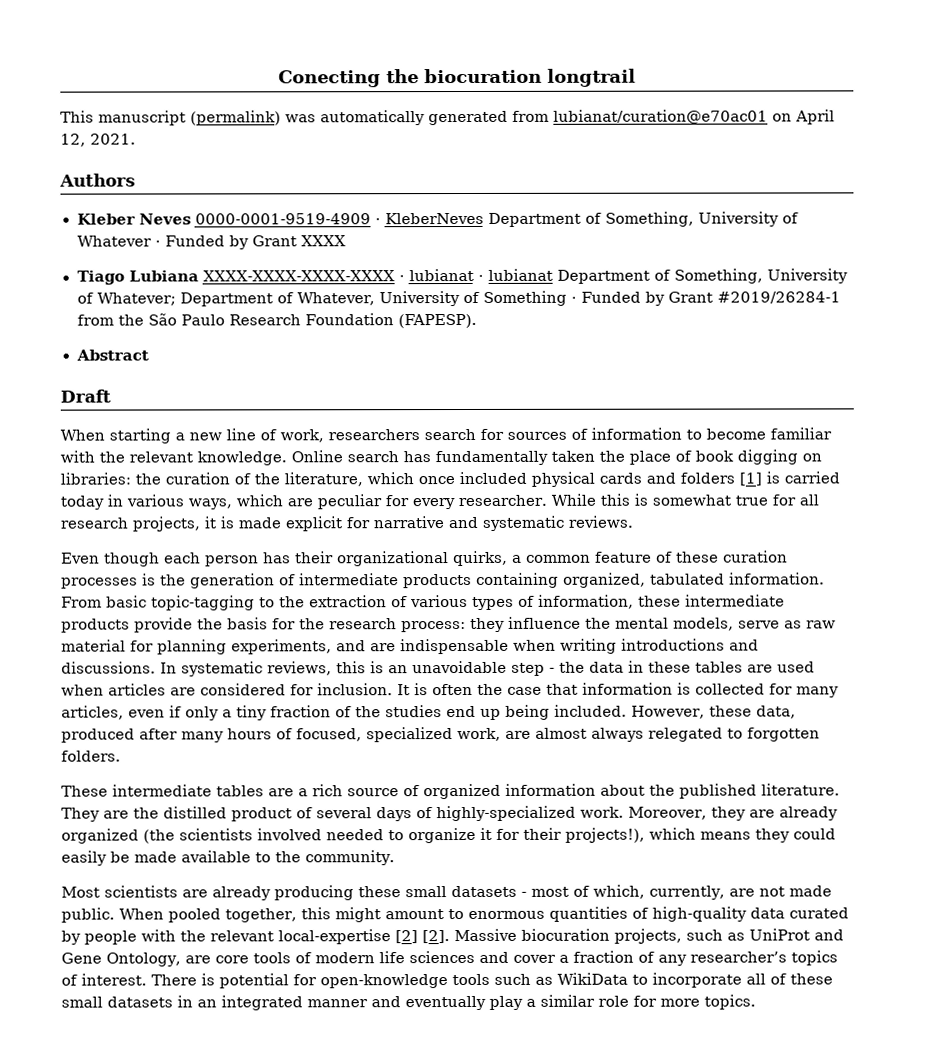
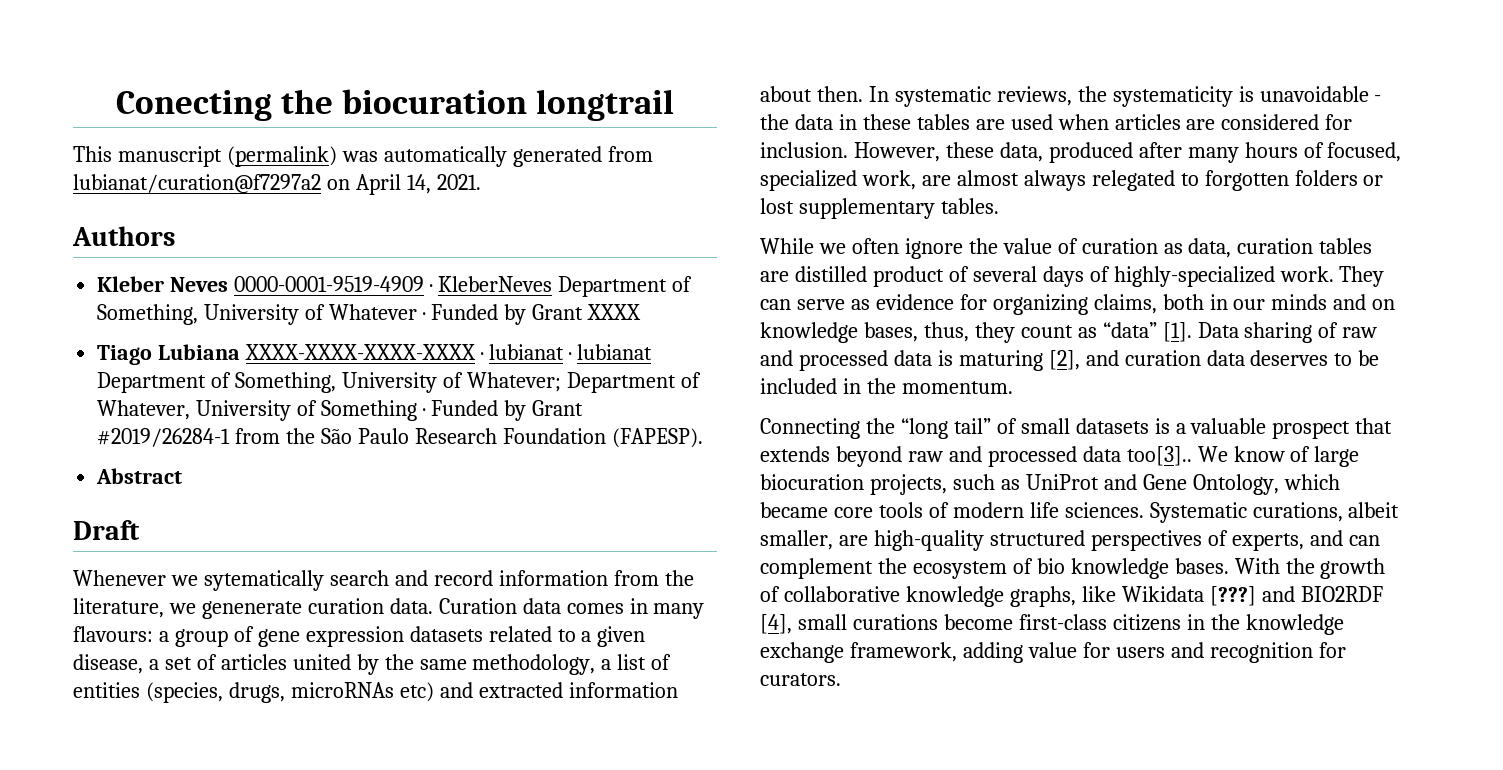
- This manuscript (permalink) was automatically generated from lubianat/curation@e70ac01 on April 12, 2021.
+ This manuscript (permalink) was automatically generated from lubianat/curation@f7297a2 on April 14, 2021.
- When starting a new line of work, researchers search for sources of information to become familiar with the relevant knowledge. Online search has fundamentally taken the place of book digging on libraries: the curation of the literature, which once included physical cards and folders [1] is carried today in various ways, which are peculiar for every researcher. While this is somewhat true for all research projects, it is made explicit for narrative and systematic reviews.
- Even though each person has their organizational quirks, a common feature of these curation processes is the generation of intermediate products containing organized, tabulated information. From basic topic-tagging to the extraction of various types of information, these intermediate products provide the basis for the research process: they influence the mental models, serve as raw material for planning experiments, and are indispensable when writing introductions and discussions. In systematic reviews, this is an unavoidable step - the data in these tables are used when articles are considered for inclusion.
+ Whenever we sytematically search and record information from the literature, we genenerate curation data. Curation data comes in many flavours: a group of gene expression datasets related to a given disease, a set of articles united by the same methodology, a list of entities (species, drugs, microRNAs etc) and extracted information about then. In systematic reviews, the systematicity is unavoidable - the data in these tables are used when articles are considered for inclusion.
- It is often the case that information is collected for many articles, even if only a tiny fraction of the studies end up being included.
- However, these data, produced after many hours of focused, specialized work, are almost always relegated to forgotten folders.
- These intermediate tables are a rich source of organized information about the published literature. They are the distilled product of several days of highly-specialized work.
+ However, these data, produced after many hours of focused, specialized work, are almost always relegated to forgotten folders or lost supplementary tables.
+ While we often ignore the value of curation as data, curation tables are distilled product of several days of highly-specialized work.
- Moreover, they are already organized (the scientists involved needed to organize it for their projects!), which means they could easily be made available to the community.
- Most scientists are already producing these small datasets - most of which, currently, are not made public. When pooled together, this might amount to enormous quantities of high-quality data curated by people with the relevant local-expertise [2] [2]. Massive biocuration projects, such as UniProt and Gene Ontology, are core tools of modern life sciences and cover a fraction of any researcher’s topics of interest. There is potential for open-knowledge tools such as WikiData to incorporate all of these small datasets in an integrated manner and eventually play a similar role for more topics.
+ They can serve as evidence for organizing claims, both in our minds and on knowledge bases, thus, they count as “data” [1]. Data sharing of raw and processed data is maturing [2], and curation data deserves to be included in the momentum.
+ Connecting the “long tail” of small datasets is a valuable prospect that extends beyond raw and processed data too[3].. We know of large biocuration projects, such as UniProt and Gene Ontology, which became core tools of modern life sciences. Systematic curations, albeit smaller, are high-quality structured perspectives of experts, and can complement the ecosystem of bio knowledge bases. With the growth of collaborative knowledge graphs, like Wikidata [???] and BIO2RDF [4], small curations become first-class citizens in the knowledge exchange framework, adding value for users and recognition for curators.

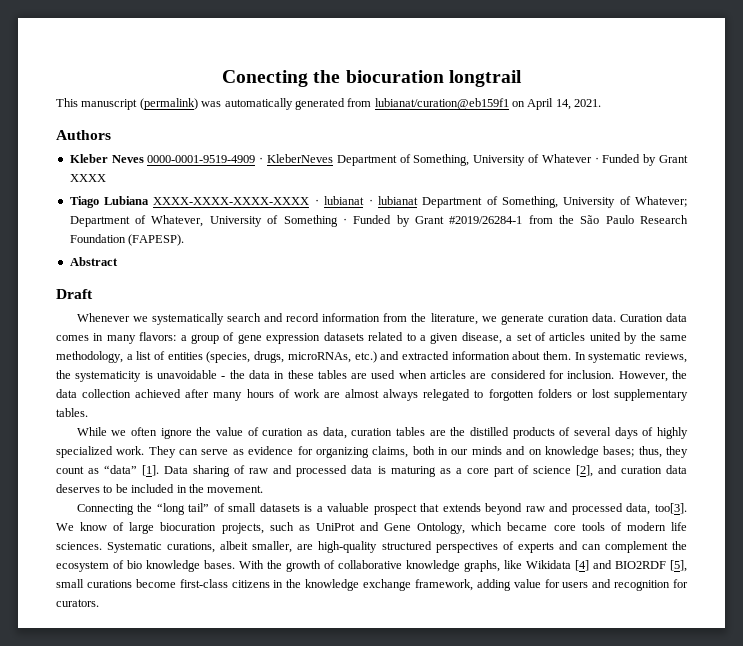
- This manuscript (permalink) was automatically generated from lubianat/curation@f7297a2 on April 14, 2021.
+ This manuscript (permalink) was automatically generated from lubianat/curation@eb159f1 on April 14, 2021.
- Whenever we sytematically search and record information from the literature, we genenerate curation data.
+ Whenever we systematically search and record information from the literature, we generate curation data.
- Curation data comes in many flavours: a group of gene expression datasets related to a given disease, a set of articles united by the same methodology, a list of entities (species, drugs, microRNAs etc) and extracted information about then.
+ Curation data comes in many flavors: a group of gene expression datasets related to a given disease, a set of articles united by the same methodology, a list of entities (species, drugs, microRNAs, etc.) and extracted information about them.
- However, these data, produced after many hours of focused, specialized work, are almost always relegated to forgotten folders or lost supplementary tables.
+ However, the data collection achieved after many hours of work are almost always relegated to forgotten folders or lost supplementary tables.
- While we often ignore the value of curation as data, curation tables are distilled product of several days of highly-specialized work.
+ While we often ignore the value of curation as data, curation tables are the distilled products of several days of highly specialized work.
- They can serve as evidence for organizing claims, both in our minds and on knowledge bases, thus, they count as “data” [1].
+ They can serve as evidence for organizing claims, both in our minds and on knowledge bases; thus, they count as “data” [1].
- Data sharing of raw and processed data is maturing [2], and curation data deserves to be included in the momentum.
+ Data sharing of raw and processed data is maturing as a core part of science [2], and curation data deserves to be included in the movement.
- Connecting the “long tail” of small datasets is a valuable prospect that extends beyond raw and processed data too[3]..
+ Connecting the “long tail” of small datasets is a valuable prospect that extends beyond raw and processed data, too[3].
- Systematic curations, albeit smaller, are high-quality structured perspectives of experts, and can complement the ecosystem of bio knowledge bases.
+ Systematic curations, albeit smaller, are high-quality structured perspectives of experts and can complement the ecosystem of bio knowledge bases.
- With the growth of collaborative knowledge graphs, like Wikidata [???] and BIO2RDF [4], small curations become first-class citizens in the knowledge exchange framework, adding value for users and recognition for curators.
+ With the growth of collaborative knowledge graphs, like Wikidata [4] and BIO2RDF [5], small curations become first-class citizens in the knowledge exchange framework, adding value for users and recognition for curators.

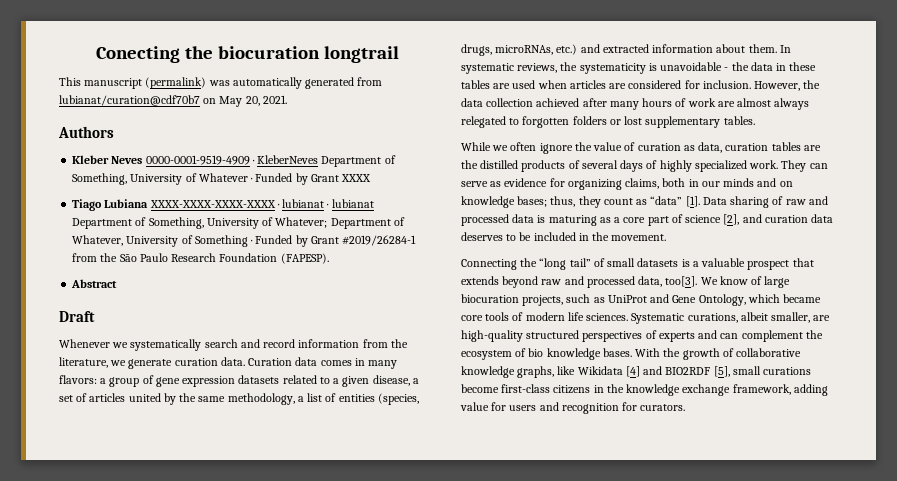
- This manuscript (permalink) was automatically generated from lubianat/curation@eb159f1 on April 14, 2021.
+ This manuscript (permalink) was automatically generated from lubianat/curation@cdf70b7 on May 20, 2021.

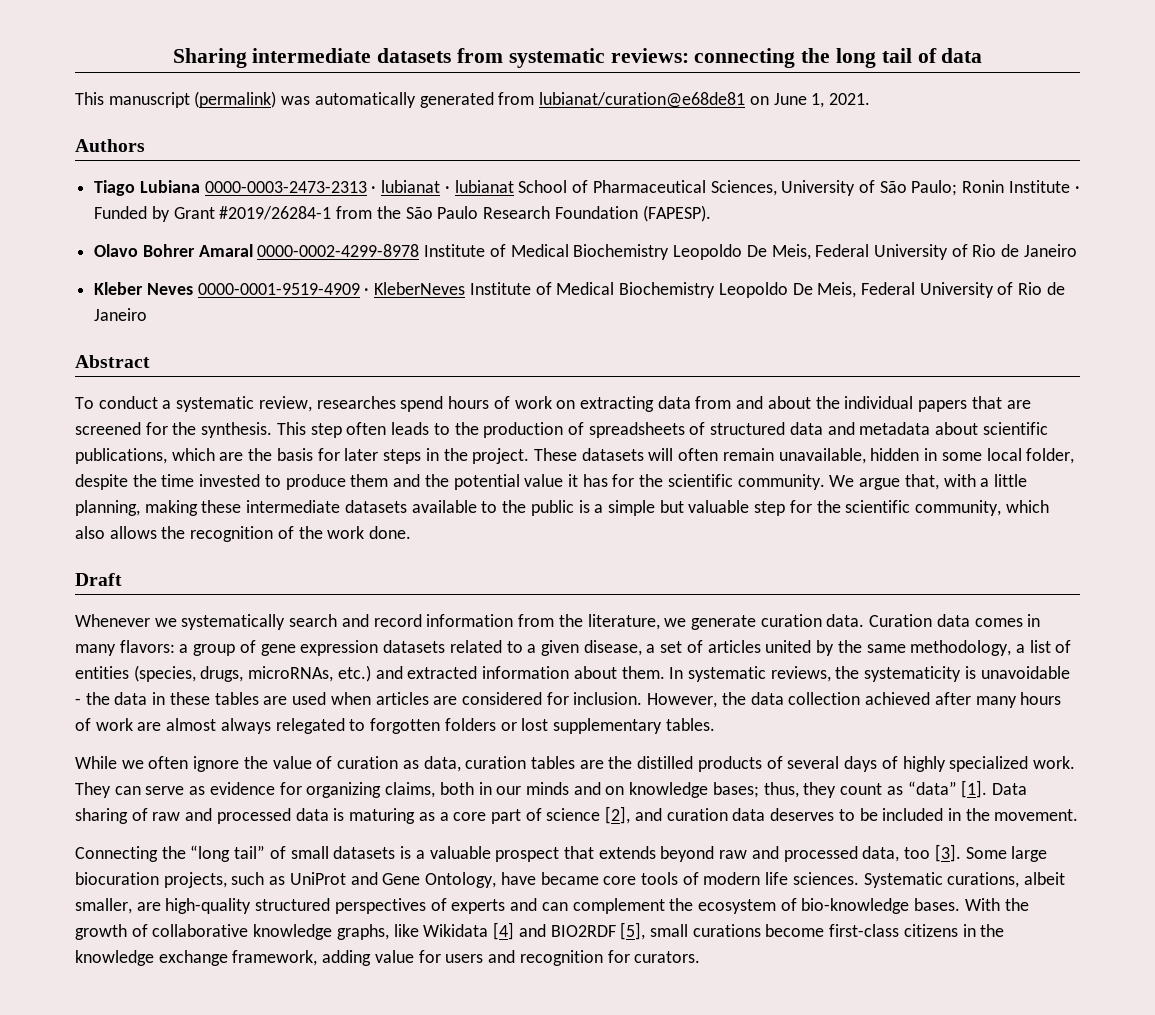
- Conecting the biocuration longtrail
+ Sharing intermediate datasets from systematic reviews: connecting the long tail of data
- This manuscript (permalink) was automatically generated from lubianat/curation@cdf70b7 on May 20, 2021.
+ This manuscript (permalink) was automatically generated from lubianat/curation@e68de81 on June 1, 2021.
  Authors
- Kleber Neves 0000-0001-9519-4909 · KleberNeves Department of Something, University of Whatever · Funded by Grant XXXX
- Tiago Lubiana XXXX-XXXX-XXXX-XXXX · lubianat · lubianat Department of Something, University of Whatever; Department of Whatever, University of Something · Funded by Grant #2019/26284-1 from the São Paulo Research Foundation (FAPESP).
+ Tiago Lubiana 0000-0003-2473-2313 · lubianat · lubianat School of Pharmaceutical Sciences, University of São Paulo; Ronin Institute · Funded by Grant #2019/26284-1 from the São Paulo Research Foundation (FAPESP).
+ Olavo Bohrer Amaral 0000-0002-4299-8978 Institute of Medical Biochemistry Leopoldo De Meis, Federal University of Rio de Janeiro
+ Kleber Neves 0000-0001-9519-4909 · KleberNeves Institute of Medical Biochemistry Leopoldo De Meis, Federal University of Rio de Janeiro
  Abstract
+ To conduct a systematic review, researches spend hours of work on extracting data from and about the individual papers that are screened for the synthesis. This step often leads to the production of spreadsheets of structured data and metadata about scientific publications, which are the basis for later steps in the project. These datasets will often remain unavailable, hidden in some local folder, despite the time invested to produce them and the potential value it has for the scientific community. We argue that, with a little planning, making these intermediate datasets available to the public is a simple but valuable step for the scientific community, which also allows the recognition of the work done.
- Connecting the “long tail” of small datasets is a valuable prospect that extends beyond raw and processed data, too[3]. We know of large biocuration projects, such as UniProt and Gene Ontology, which became core tools of modern life sciences.
+ Connecting the “long tail” of small datasets is a valuable prospect that extends beyond raw and processed data, too [3]. Some large biocuration projects, such as UniProt and Gene Ontology, have became core tools of modern life sciences.
- Systematic curations, albeit smaller, are high-quality structured perspectives of experts and can complement the ecosystem of bio knowledge bases.
+ Systematic curations, albeit smaller, are high-quality structured perspectives of experts and can complement the ecosystem of bio-knowledge bases.

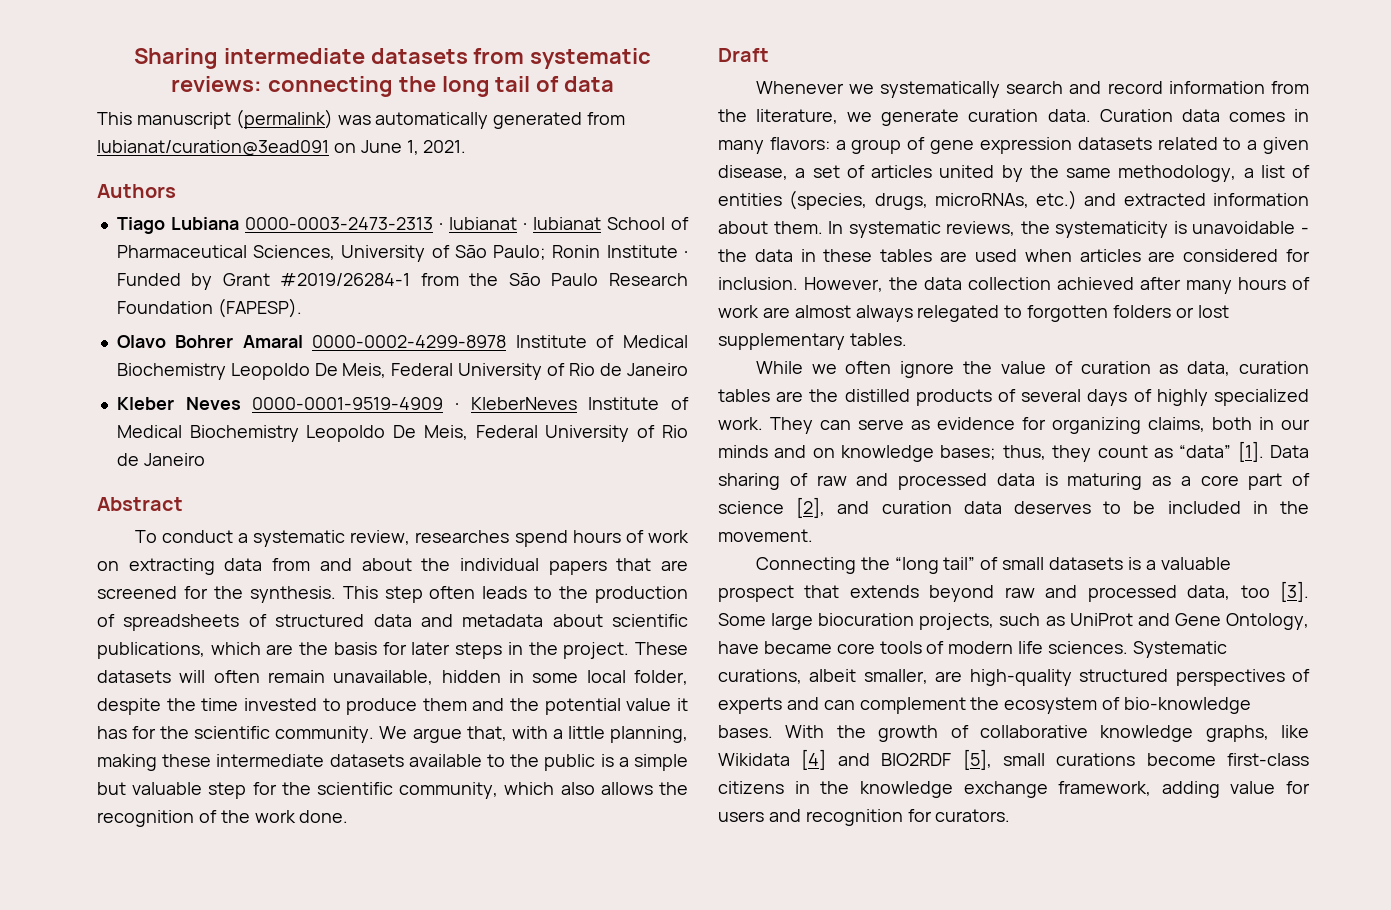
- This manuscript (permalink) was automatically generated from lubianat/curation@e68de81 on June 1, 2021.
+ This manuscript (permalink) was automatically generated from lubianat/curation@3ead091 on June 1, 2021.

